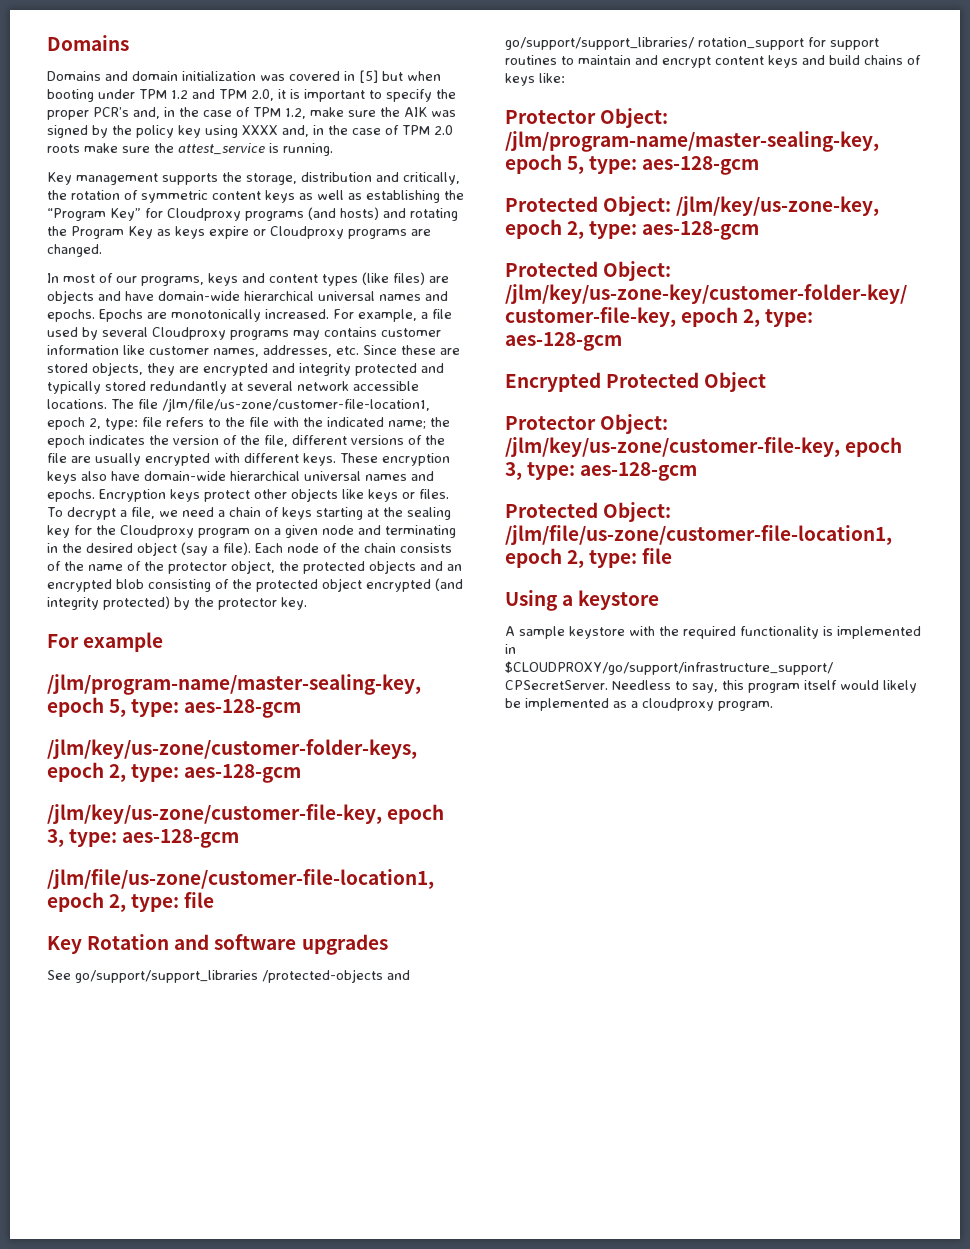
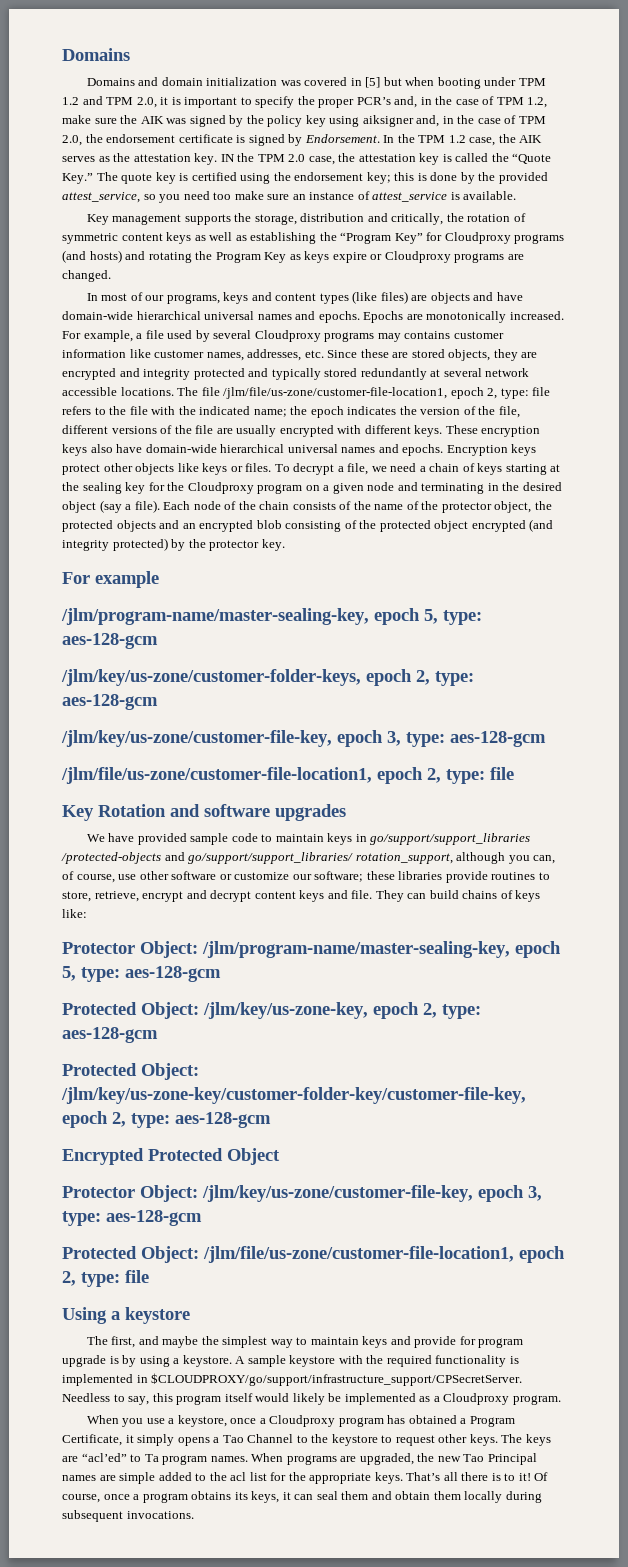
- Domains and domain initialization was covered in [5] but when booting under TPM 1.2 and TPM 2.0, it is important to specify the proper PCR’s and, in the case of TPM 1.2, make sure the AIK was signed by the policy key using XXXX and, in the case of TPM 2.0 roots make sure the attest_service is running.
+ Domains and domain initialization was covered in [5] but when booting under TPM 1.2 and TPM 2.0, it is important to specify the proper PCR’s and, in the case of TPM 1.2, make sure the AIK was signed by the policy key using aiksigner and, in the case of TPM 2.0, the endorsement certificate is signed by Endorsement. In the TPM 1.2 case, the AIK serves as the attestation key. IN the TPM 2.0 case, the attestation key is called the “Quote Key.” The quote key is certified using the endorsement key; this is done by the provided attest_service, so you need too make sure an instance of attest_service is available.
- See go/support/support_libraries /protected-objects and go/support/support_libraries/ rotation_support for support routines to maintain and encrypt content keys and build chains of keys like:
+ We have provided sample code to maintain keys in go/support/support_libraries /protected-objects and go/support/support_libraries/ rotation_support, although you can, of course, use other software or customize our software; these libraries provide routines to store, retrieve, encrypt and decrypt content keys and file. They can build chains of keys like:
+ The first, and maybe the simplest way to maintain keys and provide for program upgrade is by using a keystore.
- Needless to say, this program itself would likely be implemented as a cloudproxy program.
+ Needless to say, this program itself would likely be implemented as a Cloudproxy program.
+ When you use a keystore, once a Cloudproxy program has obtained a Program Certificate, it simply opens a Tao Channel to the keystore to request other keys. The keys are “acl’ed” to Ta program names. When programs are upgraded, the new Tao Principal names are simple added to the acl list for the appropriate keys. That’s all there is to it! Of course, once a program obtains its keys, it can seal them and obtain them locally during subsequent invocations.

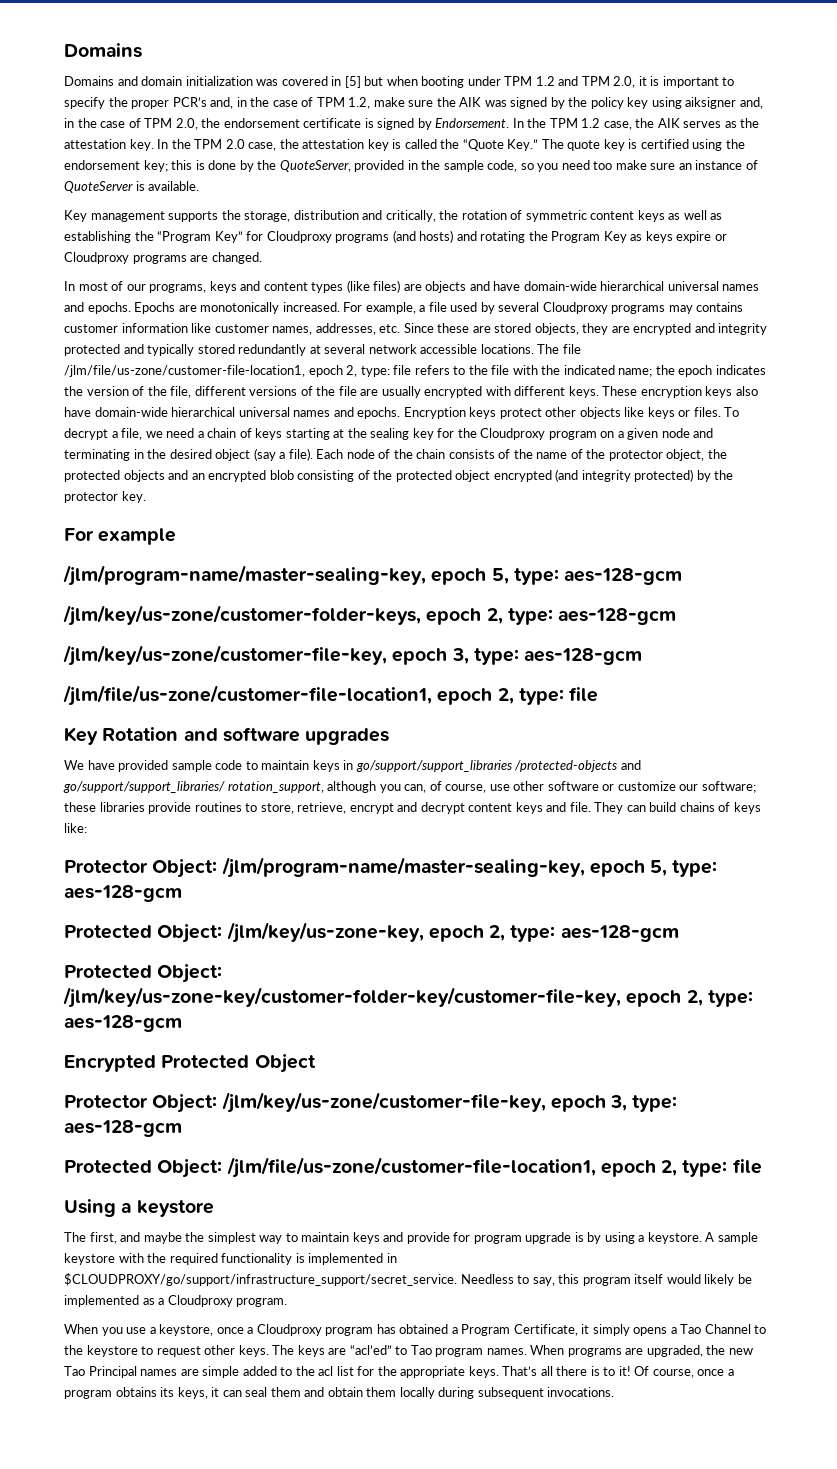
- IN the TPM 2.0 case, the attestation key is called the “Quote Key.” The quote key is certified using the endorsement key; this is done by the provided attest_service, so you need too make sure an instance of attest_service is available.
+ In the TPM 2.0 case, the attestation key is called the “Quote Key.” The quote key is certified using the endorsement key; this is done by the QuoteServer, provided in the sample code, so you need too make sure an instance of QuoteServer is available.
- A sample keystore with the required functionality is implemented in $CLOUDPROXY/go/support/infrastructure_support/CPSecretServer.
+ A sample keystore with the required functionality is implemented in $CLOUDPROXY/go/support/infrastructure_support/secret_service.
- The keys are “acl’ed” to Ta program names.
+ The keys are “acl’ed” to Tao program names.

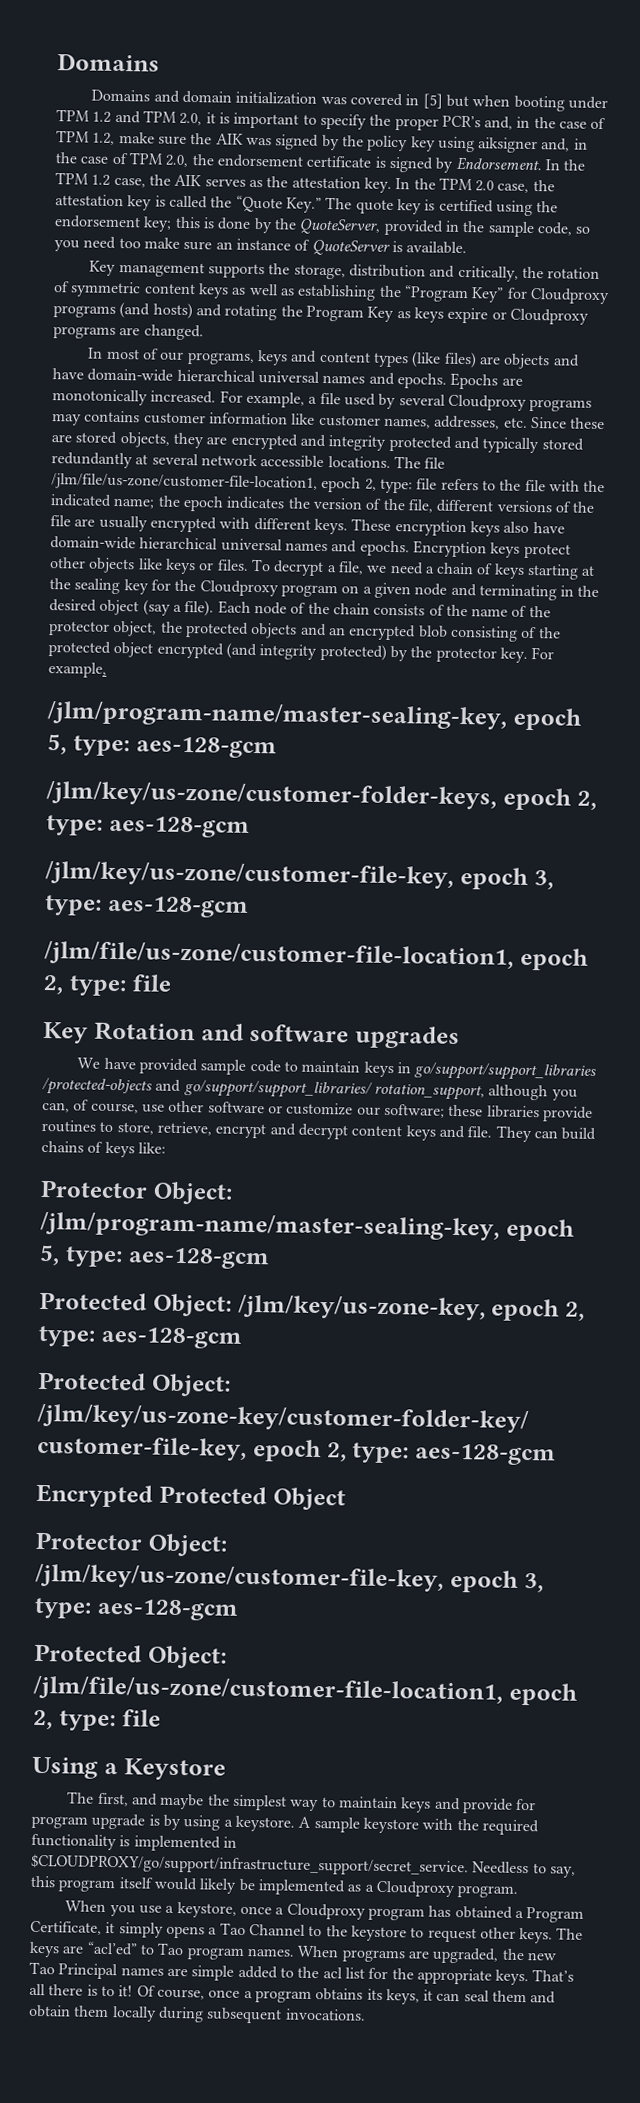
- Each node of the chain consists of the name of the protector object, the protected objects and an encrypted blob consisting of the protected object encrypted (and integrity protected) by the protector key.
- For example
+ Each node of the chain consists of the name of the protector object, the protected objects and an encrypted blob consisting of the protected object encrypted (and integrity protected) by the protector key. For example,
- Using a keystore
+ Using a Keystore

